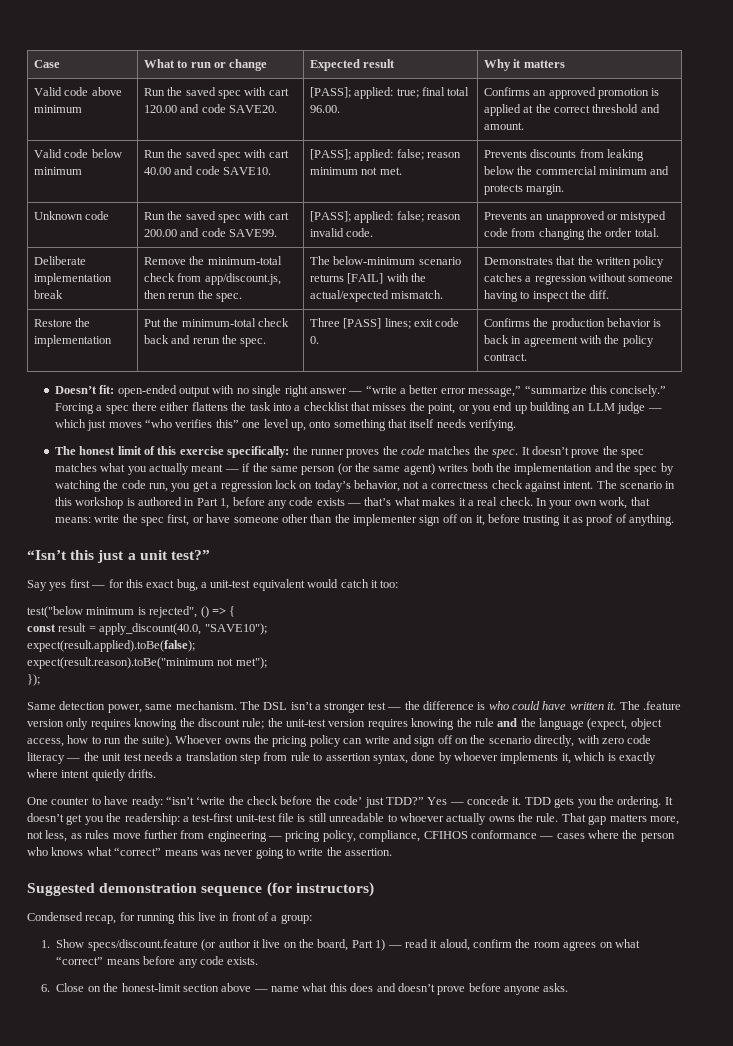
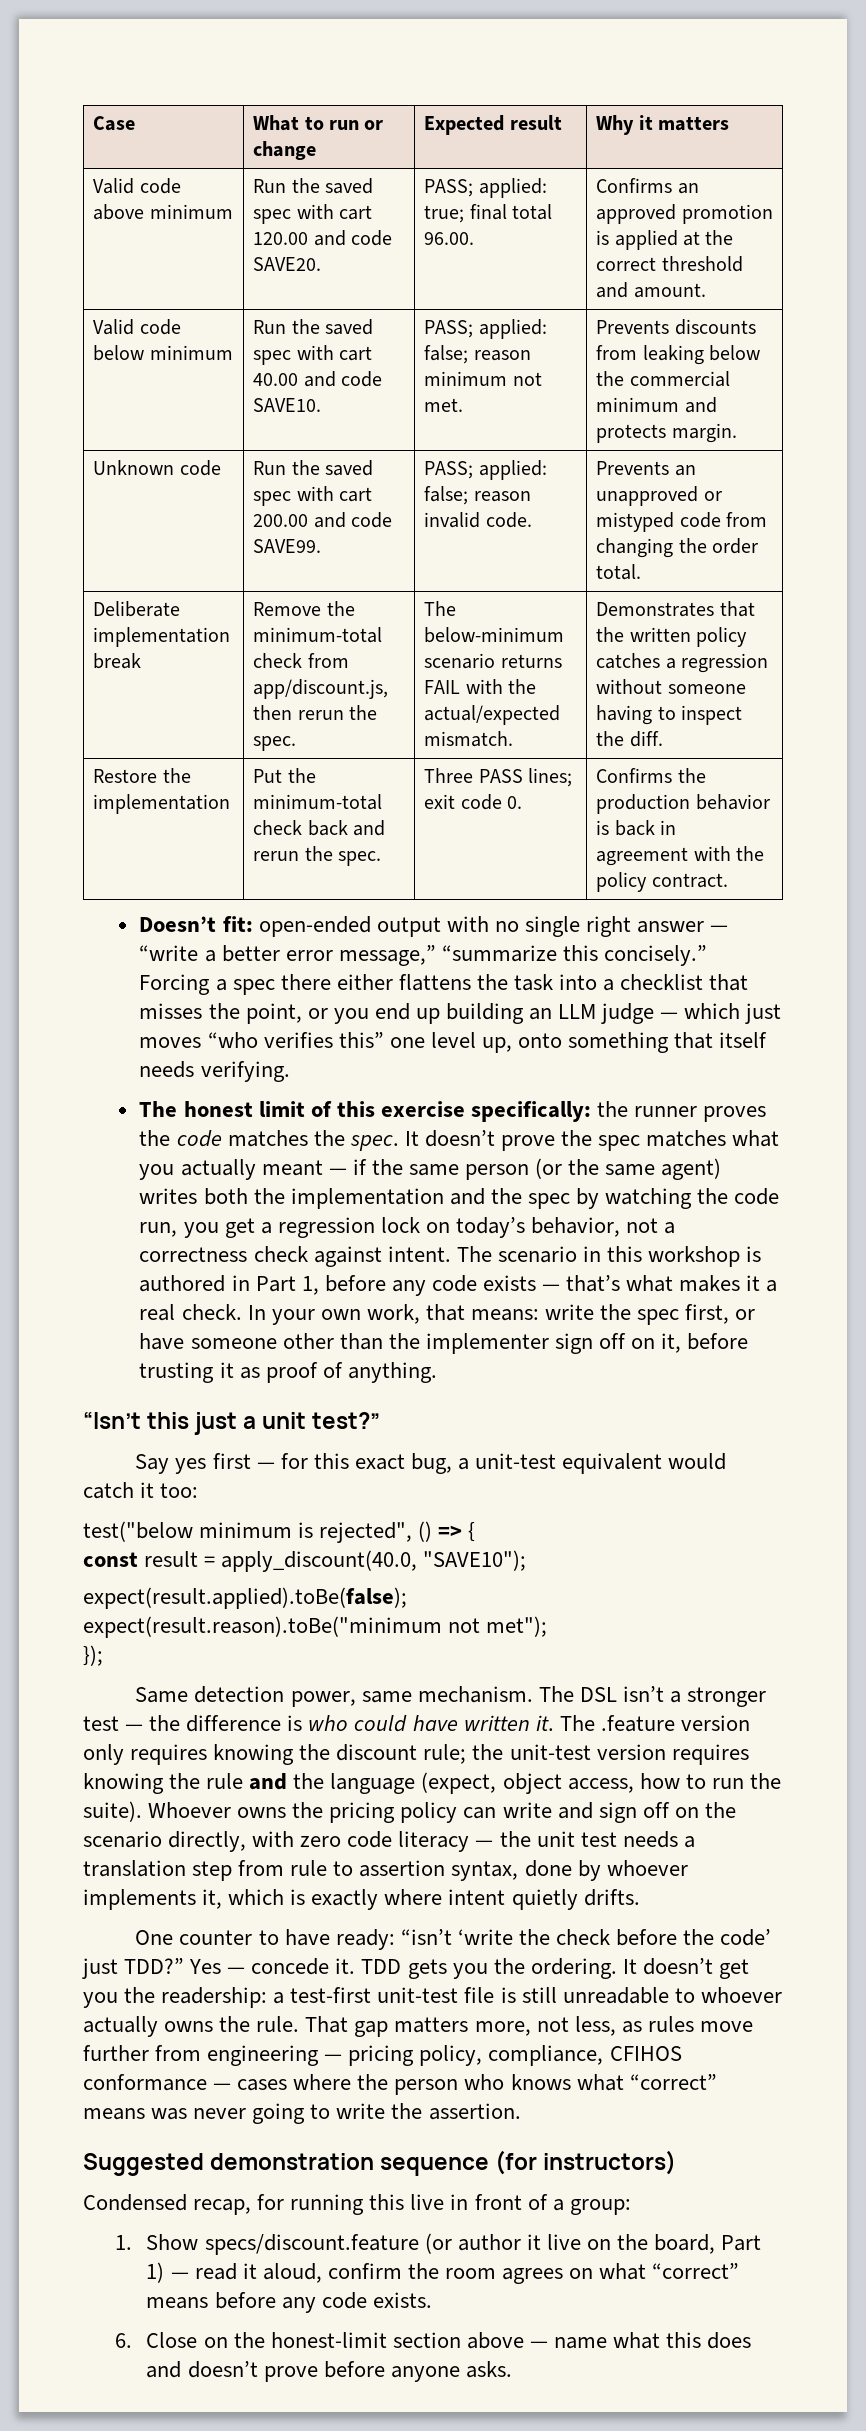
- Valid code above minimum | Run the saved spec with cart 120.00 and code SAVE20. | [PASS]; applied: true; final total 96.00. | Confirms an approved promotion is applied at the correct threshold and amount.
+ Valid code above minimum | Run the saved spec with cart 120.00 and code SAVE20. | PASS; applied: true; final total 96.00. | Confirms an approved promotion is applied at the correct threshold and amount.
- Valid code below minimum | Run the saved spec with cart 40.00 and code SAVE10. | [PASS]; applied: false; reason minimum not met. | Prevents discounts from leaking below the commercial minimum and protects margin.
+ Valid code below minimum | Run the saved spec with cart 40.00 and code SAVE10. | PASS; applied: false; reason minimum not met. | Prevents discounts from leaking below the commercial minimum and protects margin.
- Unknown code | Run the saved spec with cart 200.00 and code SAVE99. | [PASS]; applied: false; reason invalid code. | Prevents an unapproved or mistyped code from changing the order total.
+ Unknown code | Run the saved spec with cart 200.00 and code SAVE99. | PASS; applied: false; reason invalid code. | Prevents an unapproved or mistyped code from changing the order total.
- Deliberate implementation break | Remove the minimum-total check from app/discount.js, then rerun the spec. | The below-minimum scenario returns [FAIL] with the actual/expected mismatch. | Demonstrates that the written policy catches a regression without someone having to inspect the diff.
+ Deliberate implementation break | Remove the minimum-total check from app/discount.js, then rerun the spec. | The below-minimum scenario returns FAIL with the actual/expected mismatch. | Demonstrates that the written policy catches a regression without someone having to inspect the diff.
- Restore the implementation | Put the minimum-total check back and rerun the spec. | Three [PASS] lines; exit code 0. | Confirms the production behavior is back in agreement with the policy contract.
+ Restore the implementation | Put the minimum-total check back and rerun the spec. | Three PASS lines; exit code 0. | Confirms the production behavior is back in agreement with the policy contract.

